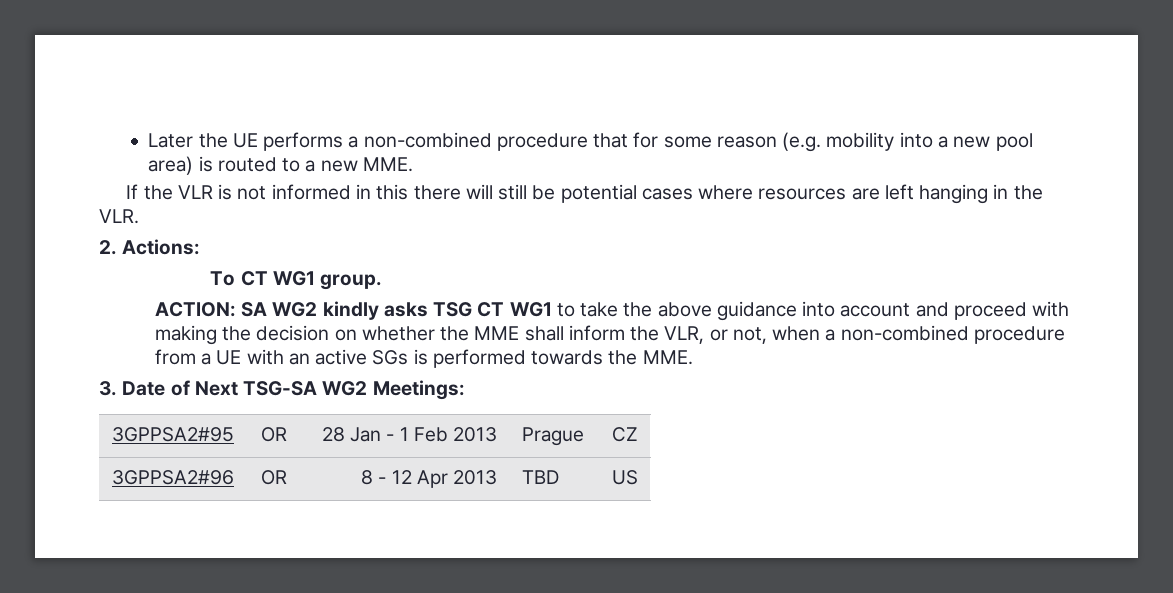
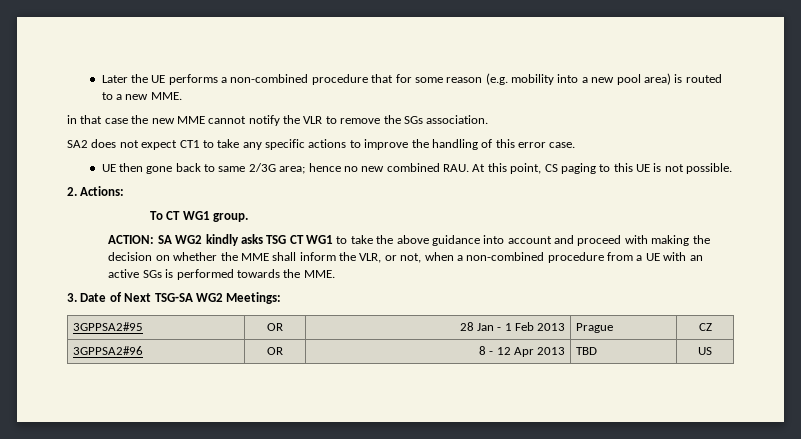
- If the VLR is not informed in this there will still be potential cases where resources are left hanging in the VLR.
+ in that case the new MME cannot notify the VLR to remove the SGs association.
+ SA2 does not expect CT1 to take any specific actions to improve the handling of this error case.
+ UE then gone back to same 2/3G area; hence no new combined RAU. At this point, CS paging to this UE is not possible.

